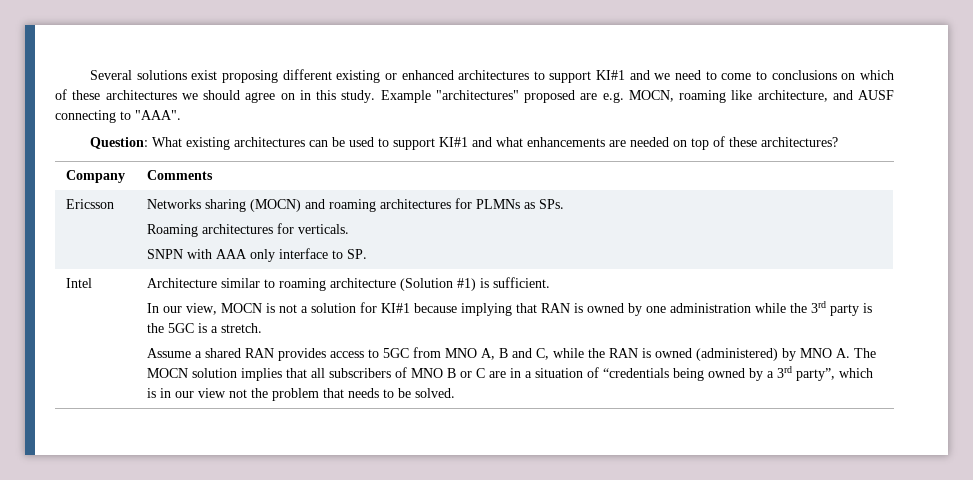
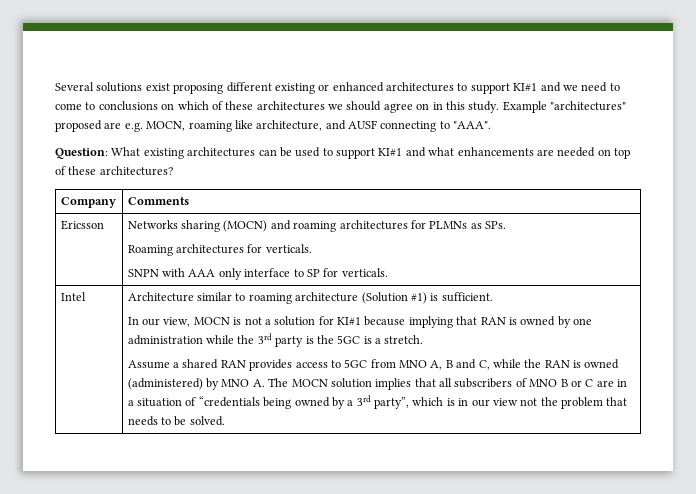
  Ericsson | Networks sharing (MOCN) and roaming architectures for PLMNs as SPs.
  Roaming architectures for verticals.
- SNPN with AAA only interface to SP.
+ SNPN with AAA only interface to SP for verticals.

